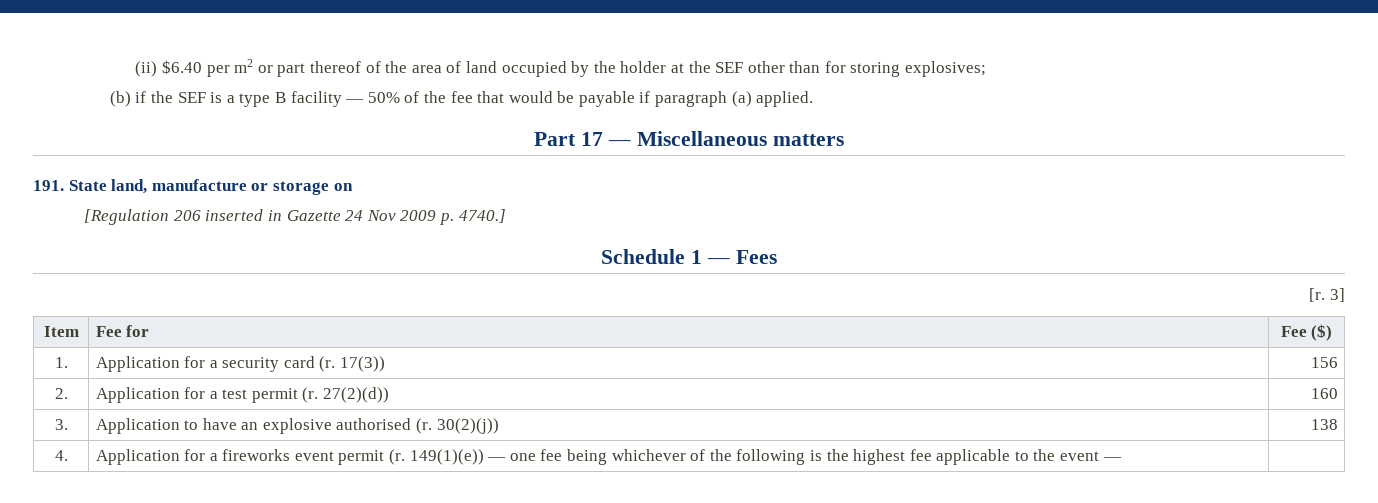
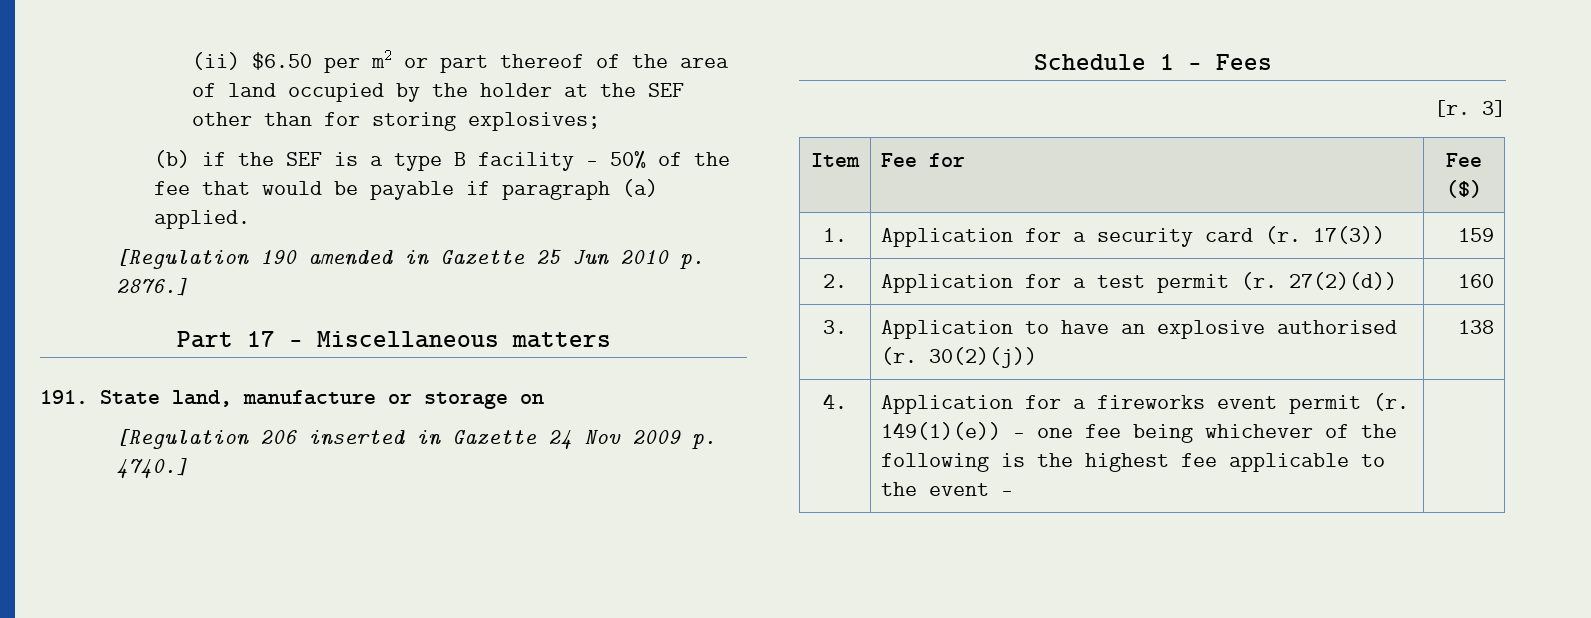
- (ii) $6.40 per m2 or part thereof of the area of land occupied by the holder at the SEF other than for storing explosives;
+ (ii) $6.50 per m2 or part thereof of the area of land occupied by the holder at the SEF other than for storing explosives;
+ [Regulation 190 amended in Gazette 25 Jun 2010 p. 2876.]
- 1. | Application for a security card (r. 17(3)) | 156
+ 1. | Application for a security card (r. 17(3)) | 159

